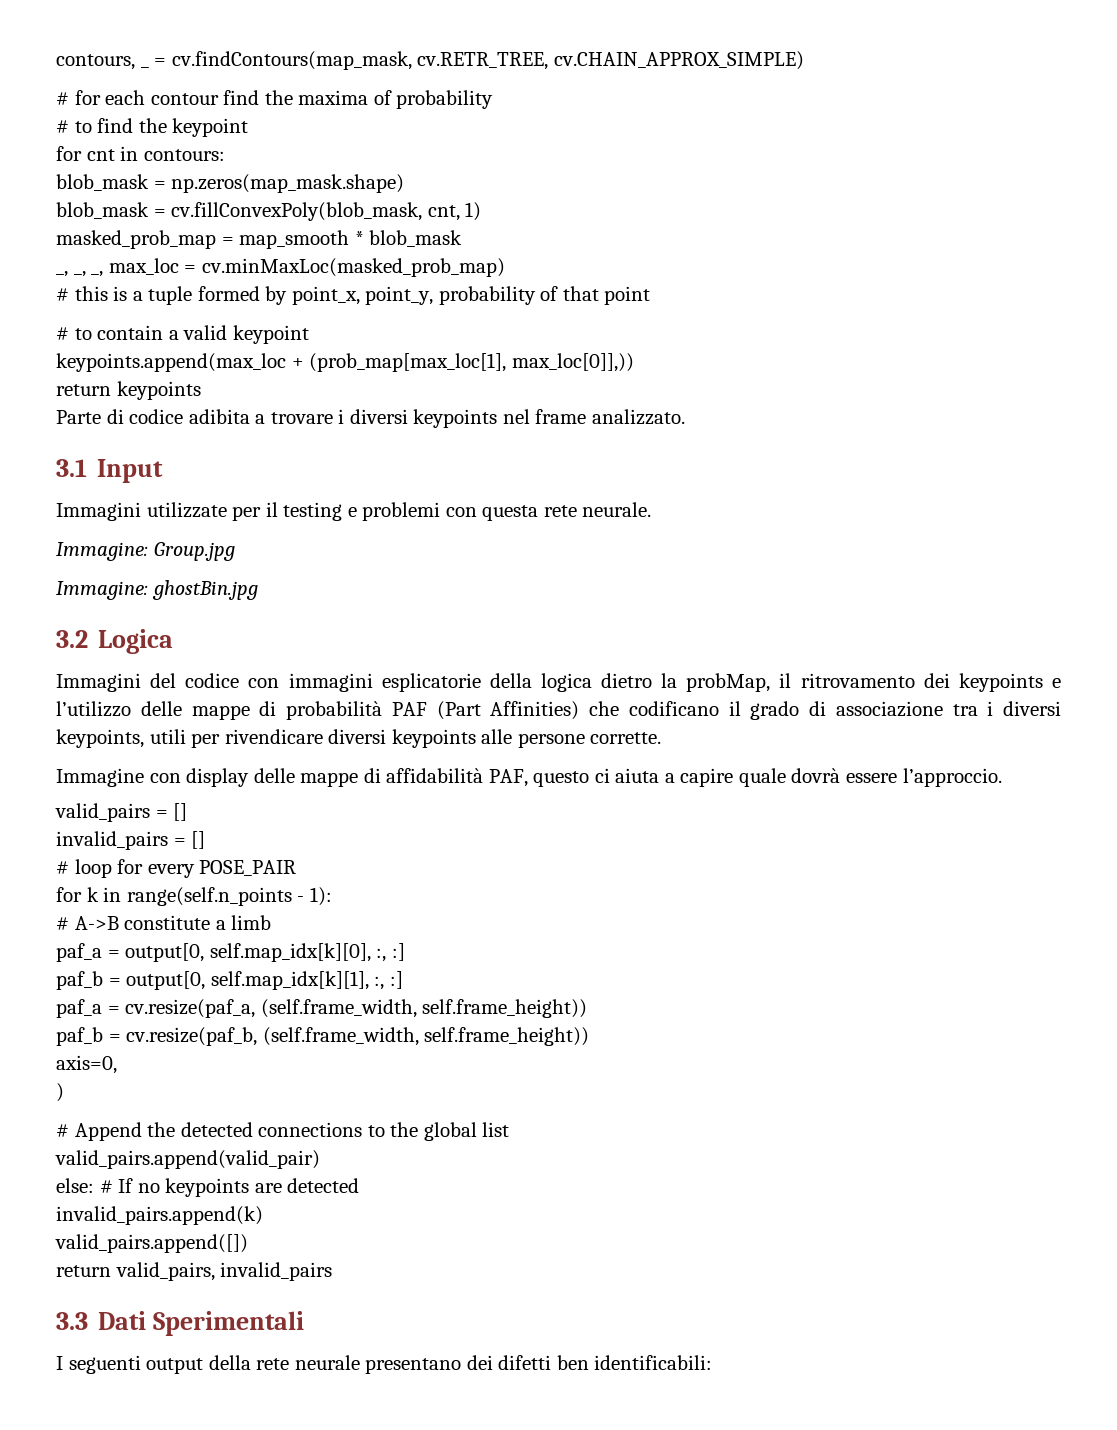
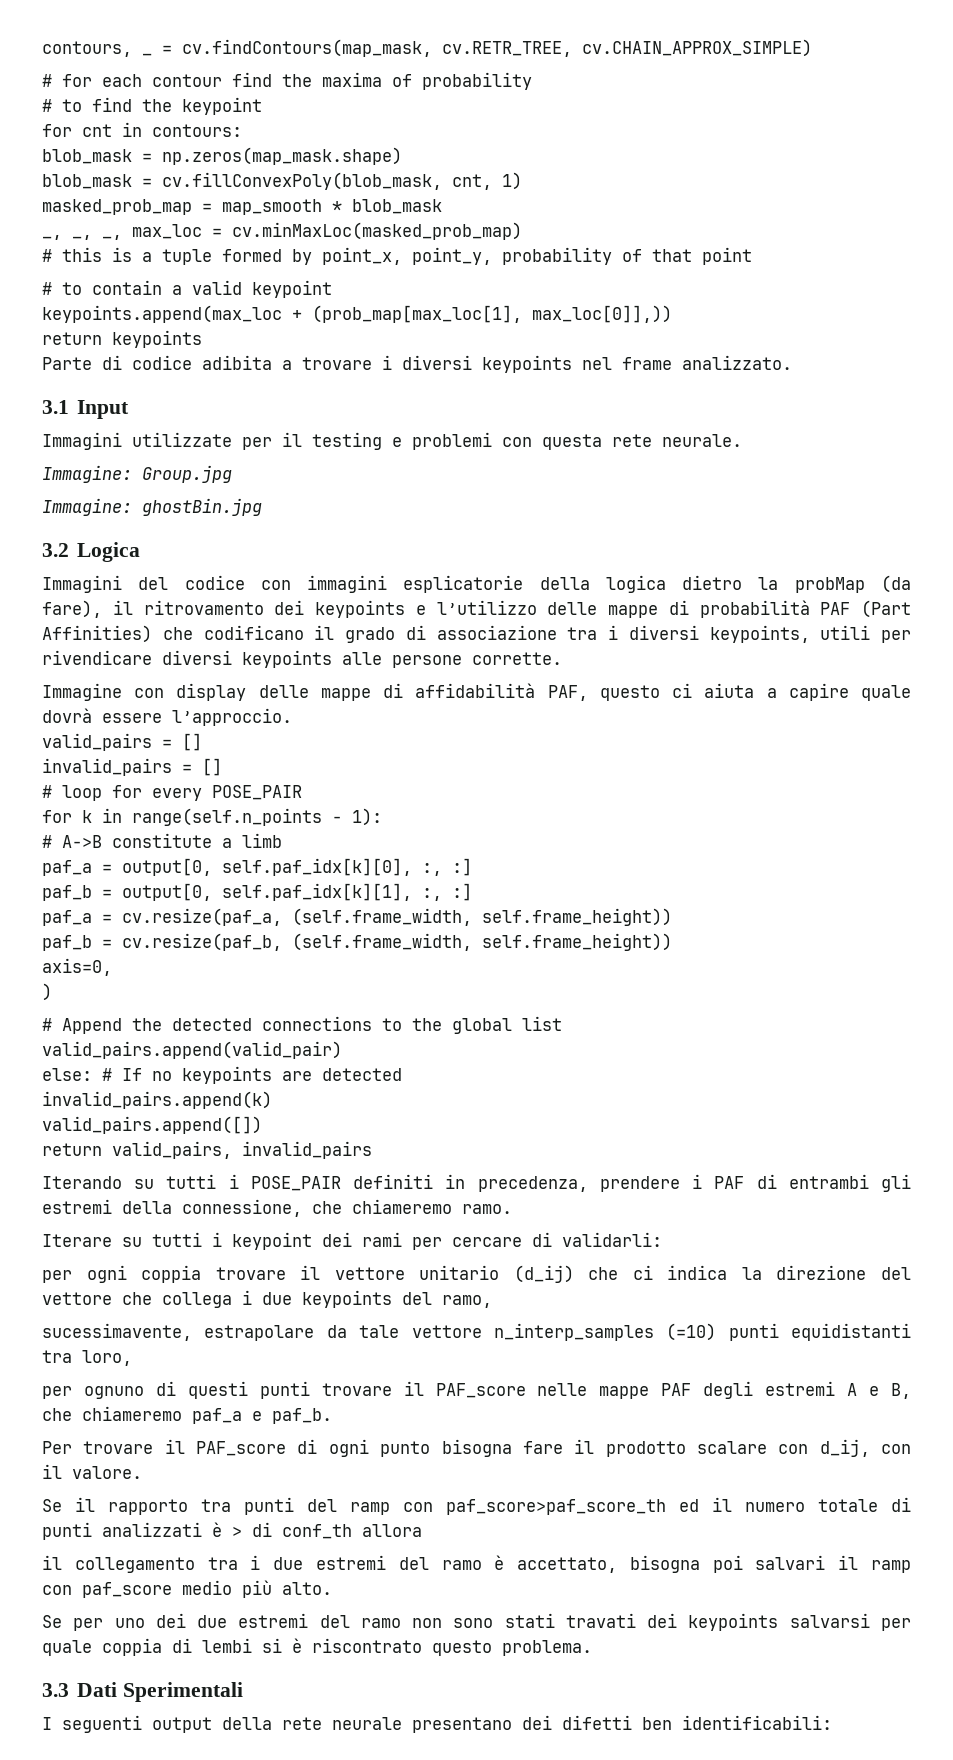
- Immagini del codice con immagini esplicatorie della logica dietro la probMap, il ritrovamento dei keypoints e l’utilizzo delle mappe di probabilità PAF (Part Affinities) che codificano il grado di associazione tra i diversi keypoints, utili per rivendicare diversi keypoints alle persone corrette.
+ Immagini del codice con immagini esplicatorie della logica dietro la probMap (da fare), il ritrovamento dei keypoints e l’utilizzo delle mappe di probabilità PAF (Part Affinities) che codificano il grado di associazione tra i diversi keypoints, utili per rivendicare diversi keypoints alle persone corrette.
- paf_a = output[0, self.map_idx[k][0], :, :]
+ paf_a = output[0, self.paf_idx[k][0], :, :]
- paf_b = output[0, self.map_idx[k][1], :, :]
+ paf_b = output[0, self.paf_idx[k][1], :, :]
+ Iterando su tutti i POSE_PAIR definiti in precedenza, prendere i PAF di entrambi gli estremi della connessione, che chiameremo ramo.
+ Iterare su tutti i keypoint dei rami per cercare di validarli:
+ per ogni coppia trovare il vettore unitario (d_ij) che ci indica la direzione del vettore che collega i due keypoints del ramo,
+ sucessimavente, estrapolare da tale vettore n_interp_samples (=10) punti equidistanti tra loro,
+ per ognuno di questi punti trovare il PAF_score nelle mappe PAF degli estremi A e B, che chiameremo paf_a e paf_b.
+ Per trovare il PAF_score di ogni punto bisogna fare il prodotto scalare con d_ij, con il valore.
+ Se il rapporto tra punti del ramp con paf_score>paf_score_th ed il numero totale di punti analizzati è > di conf_th allora
+ il collegamento tra i due estremi del ramo è accettato, bisogna poi salvari il ramp con paf_score medio più alto.
+ Se per uno dei due estremi del ramo non sono stati travati dei keypoints salvarsi per quale coppia di lembi si è riscontrato questo problema.

